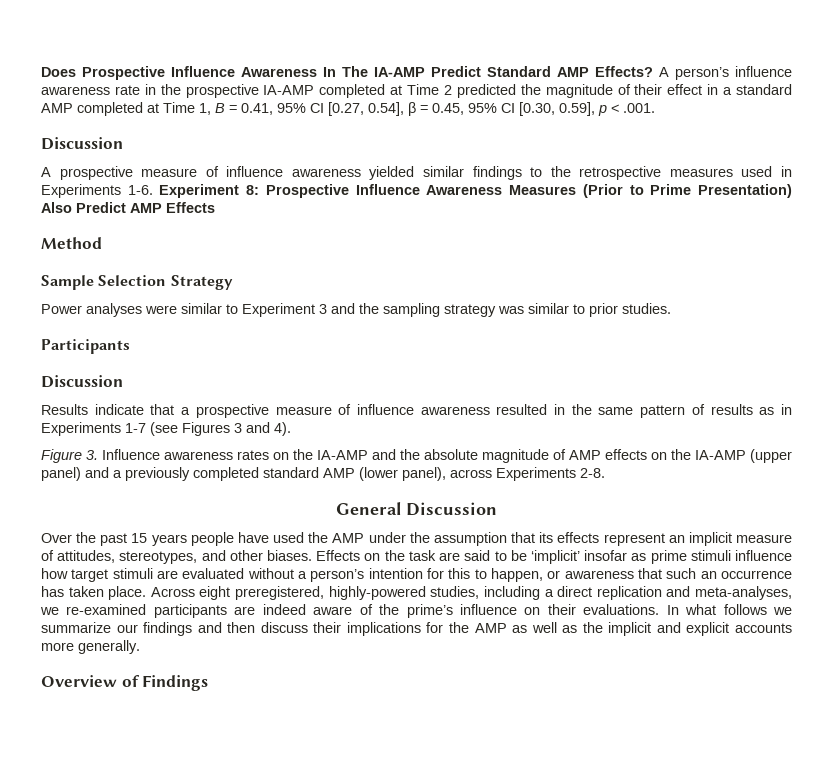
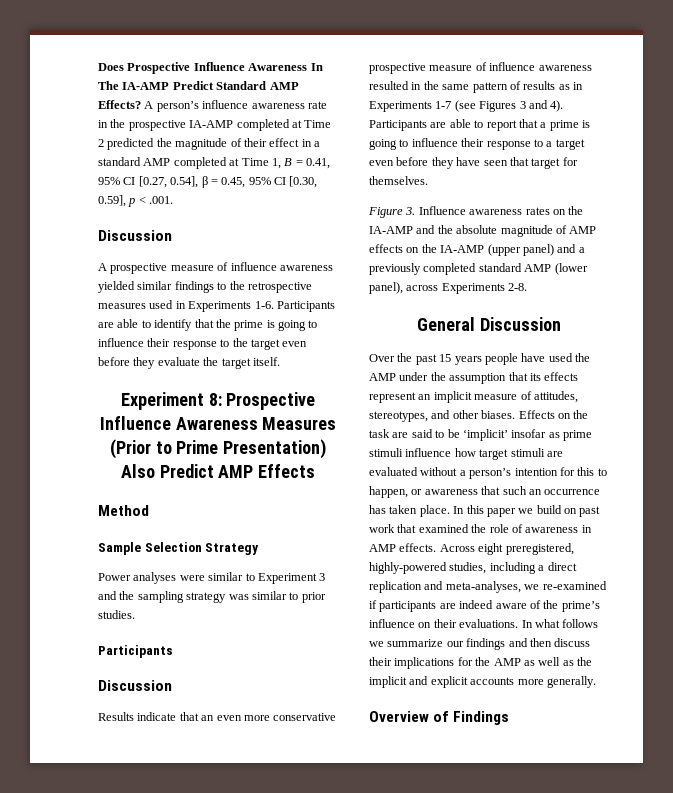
- A prospective measure of influence awareness yielded similar findings to the retrospective measures used in Experiments 1-6. Experiment 8: Prospective Influence Awareness Measures (Prior to Prime Presentation) Also Predict AMP Effects
+ A prospective measure of influence awareness yielded similar findings to the retrospective measures used in Experiments 1-6. Participants are able to identify that the prime is going to influence their response to the target even before they evaluate the target itself.
+ Experiment 8: Prospective Influence Awareness Measures (Prior to Prime Presentation) Also Predict AMP Effects
- Results indicate that a prospective measure of influence awareness resulted in the same pattern of results as in Experiments 1-7 (see Figures 3 and 4).
+ Results indicate that an even more conservative prospective measure of influence awareness resulted in the same pattern of results as in Experiments 1-7 (see Figures 3 and 4). Participants are able to report that a prime is going to influence their response to a target even before they have seen that target for themselves.
+ In this paper we build on past work that examined the role of awareness in AMP effects.
- Across eight preregistered, highly-powered studies, including a direct replication and meta-analyses, we re-examined participants are indeed aware of the prime’s influence on their evaluations.
+ Across eight preregistered, highly-powered studies, including a direct replication and meta-analyses, we re-examined if participants are indeed aware of the prime’s influence on their evaluations.

